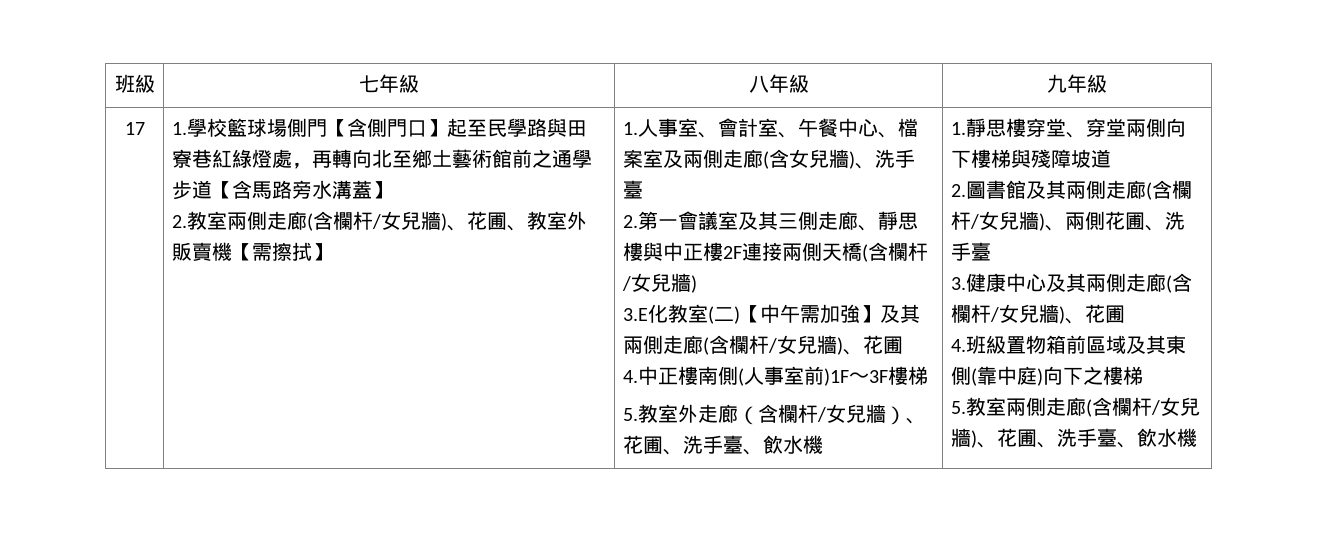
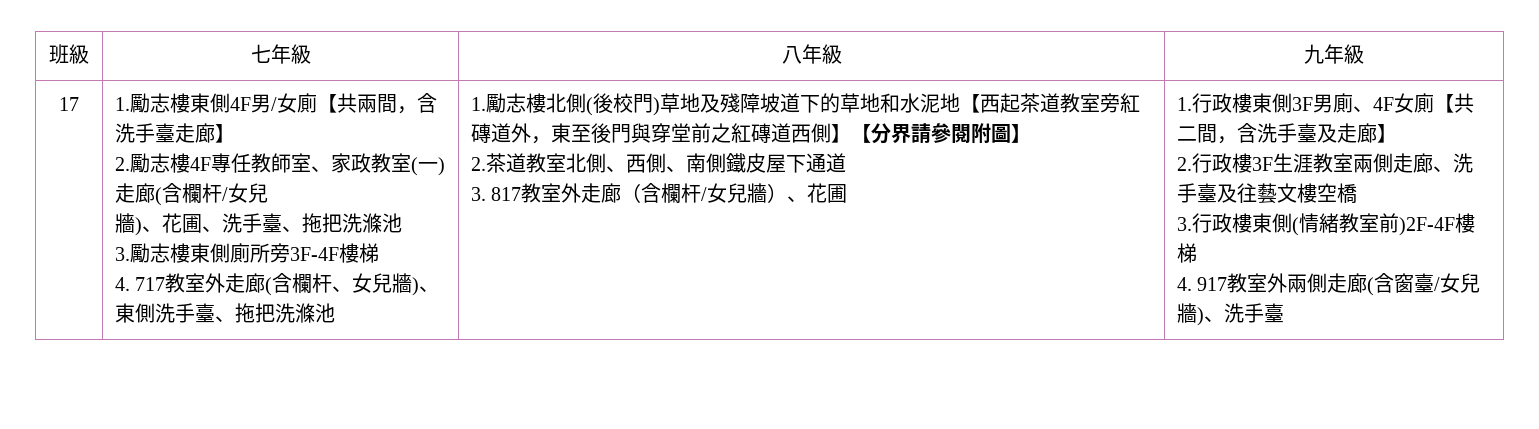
- 1.學校籃球場側門【含側門口】起至民學路與田寮巷紅綠燈處，再轉向北至鄉土藝術館前之通學步道【含馬路旁水溝蓋】
- 2.教室兩側走廊(含欄杆/女兒牆)、花圃、教室外販賣機【需擦拭】 | 1.人事室、會計室、午餐中心、檔案室及兩側走廊(含女兒牆)、洗手臺
- 2.第一會議室及其三側走廊、靜思樓與中正樓2F連接兩側天橋(含欄杆/女兒牆)
- 3.E化教室(二)【中午需加強】及其兩側走廊(含欄杆/女兒牆)、花圃
- 4.中正樓南側(人事室前)1F〜3F樓梯
- 5.教室外走廊（含欄杆/女兒牆）、花圃、洗手臺、飲水機 | 1.靜思樓穿堂、穿堂兩側向下樓梯與殘障坡道
- 2.圖書館及其兩側走廊(含欄杆/女兒牆)、兩側花圃、洗手臺
- 3.健康中心及其兩側走廊(含欄杆/女兒牆)、花圃
- 4.班級置物箱前區域及其東側(靠中庭)向下之樓梯
- 5.教室兩側走廊(含欄杆/女兒牆)、花圃、洗手臺、飲水機
+ 1.勵志樓東側4F男/女廁【共兩間，含洗手臺走廊】
+ 2.勵志樓4F專任教師室、家政教室(一)走廊(含欄杆/女兒
+ 牆)、花圃、洗手臺、拖把洗滌池
+ 3.勵志樓東側廁所旁3F-4F樓梯
+ 4. 717教室外走廊(含欄杆、女兒牆)、東側洗手臺、拖把洗滌池 | 1.勵志樓北側(後校門)草地及殘障坡道下的草地和水泥地【西起茶道教室旁紅磚道外，東至後門與穿堂前之紅磚道西側】【分界請參閱附圖】
+ 2.茶道教室北側、西側、南側鐵皮屋下通道
+ 3. 817教室外走廊（含欄杆/女兒牆）、花圃 | 1.行政樓東側3F男廁、4F女廁【共二間，含洗手臺及走廊】
+ 2.行政樓3F生涯教室兩側走廊、洗手臺及往藝文樓空橋
+ 3.行政樓東側(情緒教室前)2F-4F樓梯
+ 4. 917教室外兩側走廊(含窗臺/女兒牆)、洗手臺

